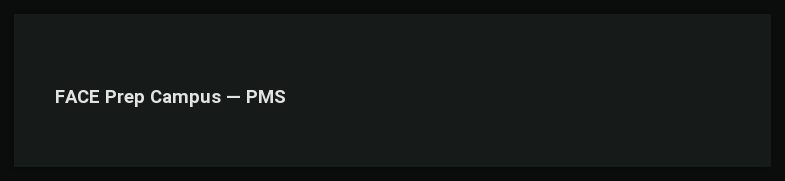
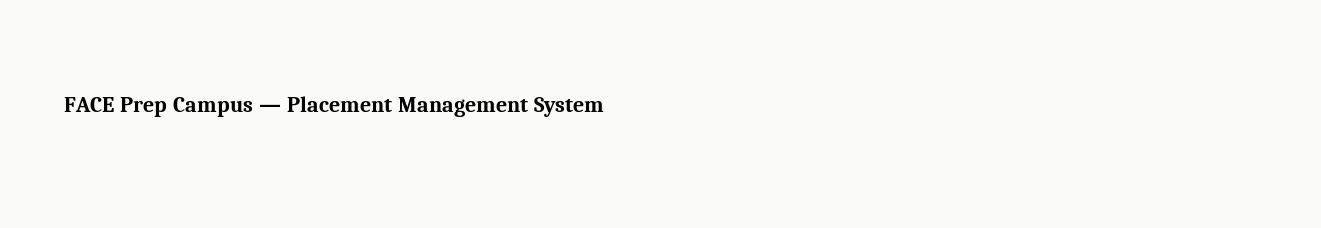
- FACE Prep Campus — PMS
+ FACE Prep Campus — Placement Management System

